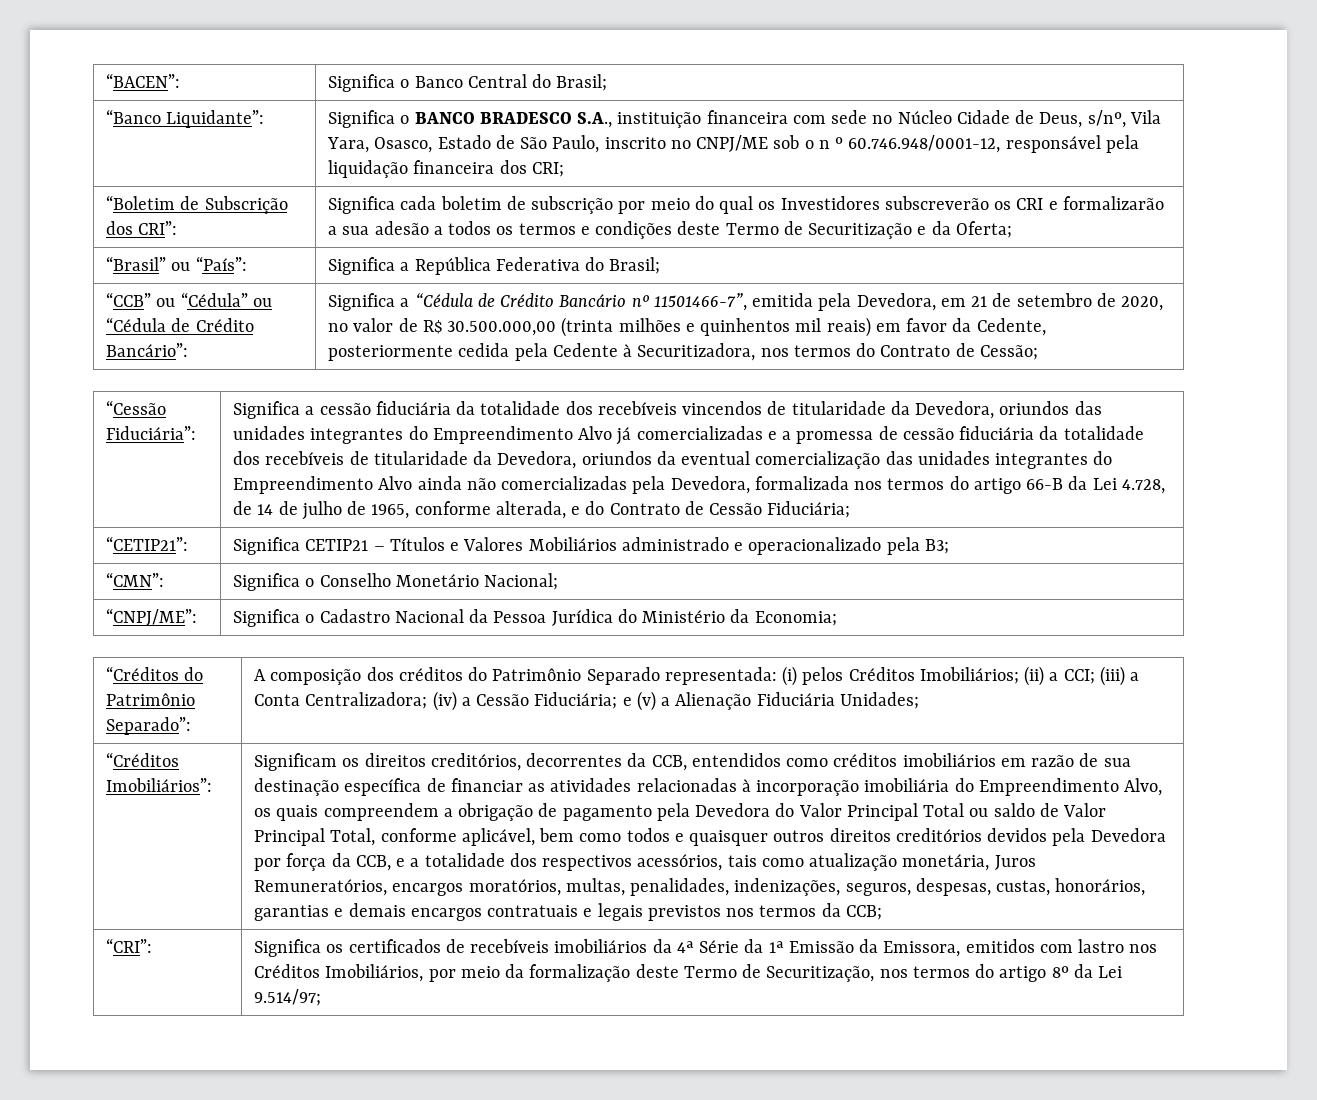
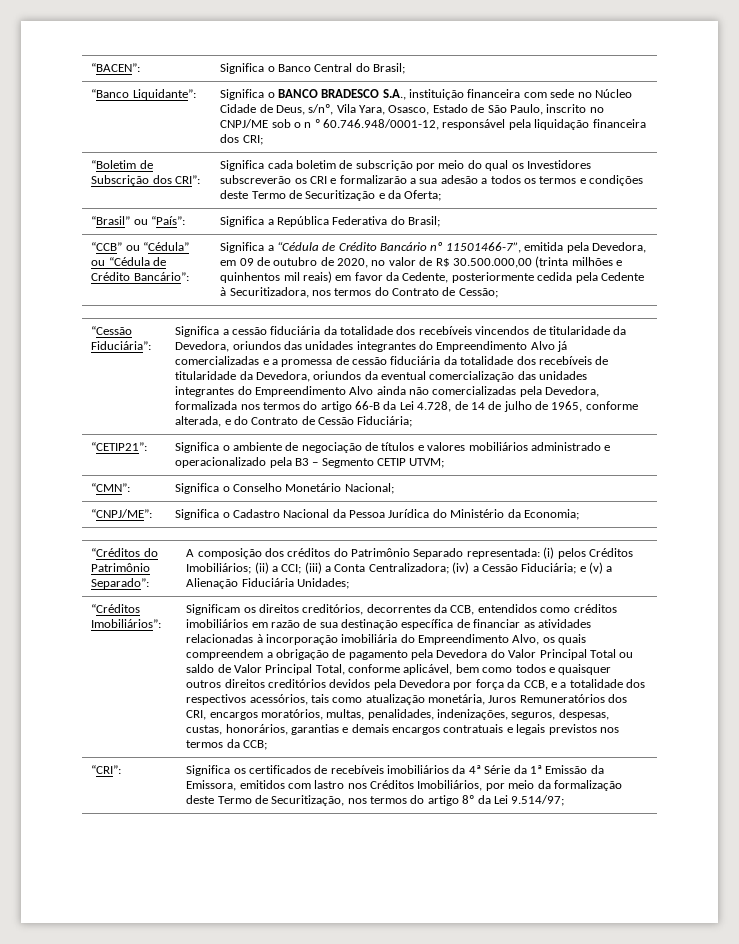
- Significa a “Cédula de Crédito Bancário nº 11501466-7”, emitida pela Devedora, em 21 de setembro de 2020, no valor de R$ 30.500.000,00 (trinta milhões e quinhentos mil reais) em favor da Cedente, posteriormente cedida pela Cedente à Securitizadora, nos termos do Contrato de Cessão;
+ Significa a “Cédula de Crédito Bancário nº 11501466-7”, emitida pela Devedora, em 09 de outubro de 2020, no valor de R$ 30.500.000,00 (trinta milhões e quinhentos mil reais) em favor da Cedente, posteriormente cedida pela Cedente à Securitizadora, nos termos do Contrato de Cessão;
- “CETIP21”: | Significa CETIP21 – Títulos e Valores Mobiliários administrado e operacionalizado pela B3;
+ “CETIP21”: | Significa o ambiente de negociação de títulos e valores mobiliários administrado e operacionalizado pela B3 – Segmento CETIP UTVM;
- Significam os direitos creditórios, decorrentes da CCB, entendidos como créditos imobiliários em razão de sua destinação específica de financiar as atividades relacionadas à incorporação imobiliária do Empreendimento Alvo, os quais compreendem a obrigação de pagamento pela Devedora do Valor Principal Total ou saldo de Valor Principal Total, conforme aplicável, bem como todos e quaisquer outros direitos creditórios devidos pela Devedora por força da CCB, e a totalidade dos respectivos acessórios, tais como atualização monetária, Juros Remuneratórios, encargos moratórios, multas, penalidades, indenizações, seguros, despesas, custas, honorários, garantias e demais encargos contratuais e legais previstos nos termos da CCB;
+ Significam os direitos creditórios, decorrentes da CCB, entendidos como créditos imobiliários em razão de sua destinação específica de financiar as atividades relacionadas à incorporação imobiliária do Empreendimento Alvo, os quais compreendem a obrigação de pagamento pela Devedora do Valor Principal Total ou saldo de Valor Principal Total, conforme aplicável, bem como todos e quaisquer outros direitos creditórios devidos pela Devedora por força da CCB, e a totalidade dos respectivos acessórios, tais como atualização monetária, Juros Remuneratórios dos CRI, encargos moratórios, multas, penalidades, indenizações, seguros, despesas, custas, honorários, garantias e demais encargos contratuais e legais previstos nos termos da CCB;

